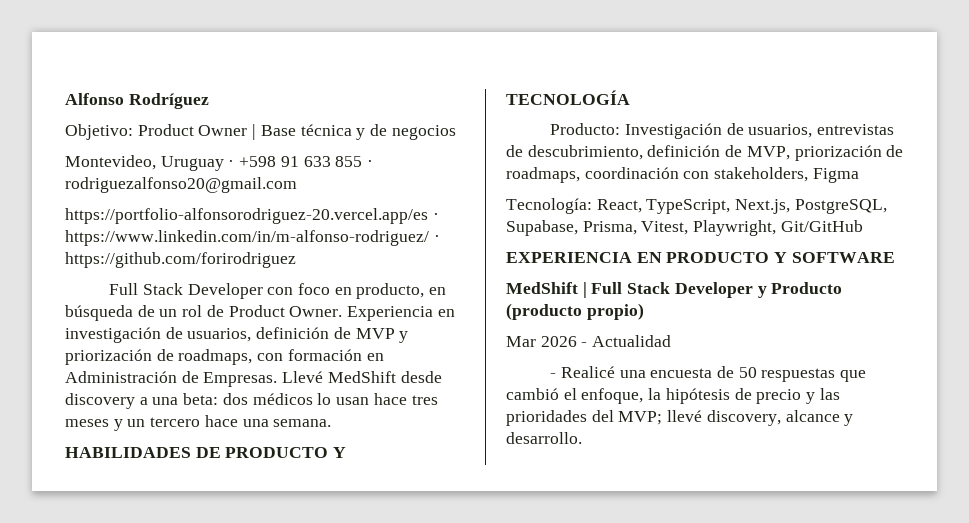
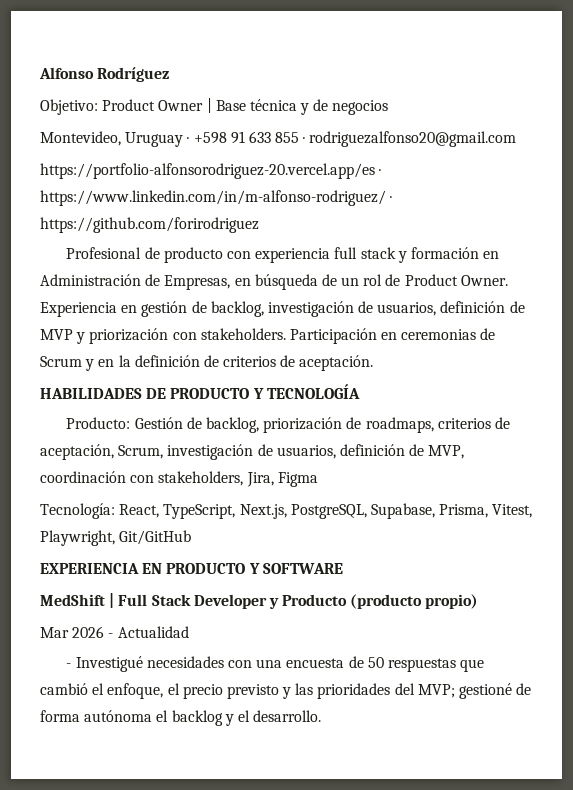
- Full Stack Developer con foco en producto, en búsqueda de un rol de Product Owner.
+ Profesional de producto con experiencia full stack y formación en Administración de Empresas, en búsqueda de un rol de Product Owner.
- Experiencia en investigación de usuarios, definición de MVP y priorización de roadmaps, con formación en Administración de Empresas. Llevé MedShift desde discovery a una beta: dos médicos lo usan hace tres meses y un tercero hace una semana.
+ Experiencia en gestión de backlog, investigación de usuarios, definición de MVP y priorización con stakeholders. Participación en ceremonias de Scrum y en la definición de criterios de aceptación.
- Producto: Investigación de usuarios, entrevistas de descubrimiento, definición de MVP, priorización de roadmaps, coordinación con stakeholders, Figma
+ Producto: Gestión de backlog, priorización de roadmaps, criterios de aceptación, Scrum, investigación de usuarios, definición de MVP, coordinación con stakeholders, Jira, Figma
- - Realicé una encuesta de 50 respuestas que cambió el enfoque, la hipótesis de precio y las prioridades del MVP; llevé discovery, alcance y desarrollo.
+ - Investigué necesidades con una encuesta de 50 respuestas que cambió el enfoque, el precio previsto y las prioridades del MVP; gestioné de forma autónoma el backlog y el desarrollo.

